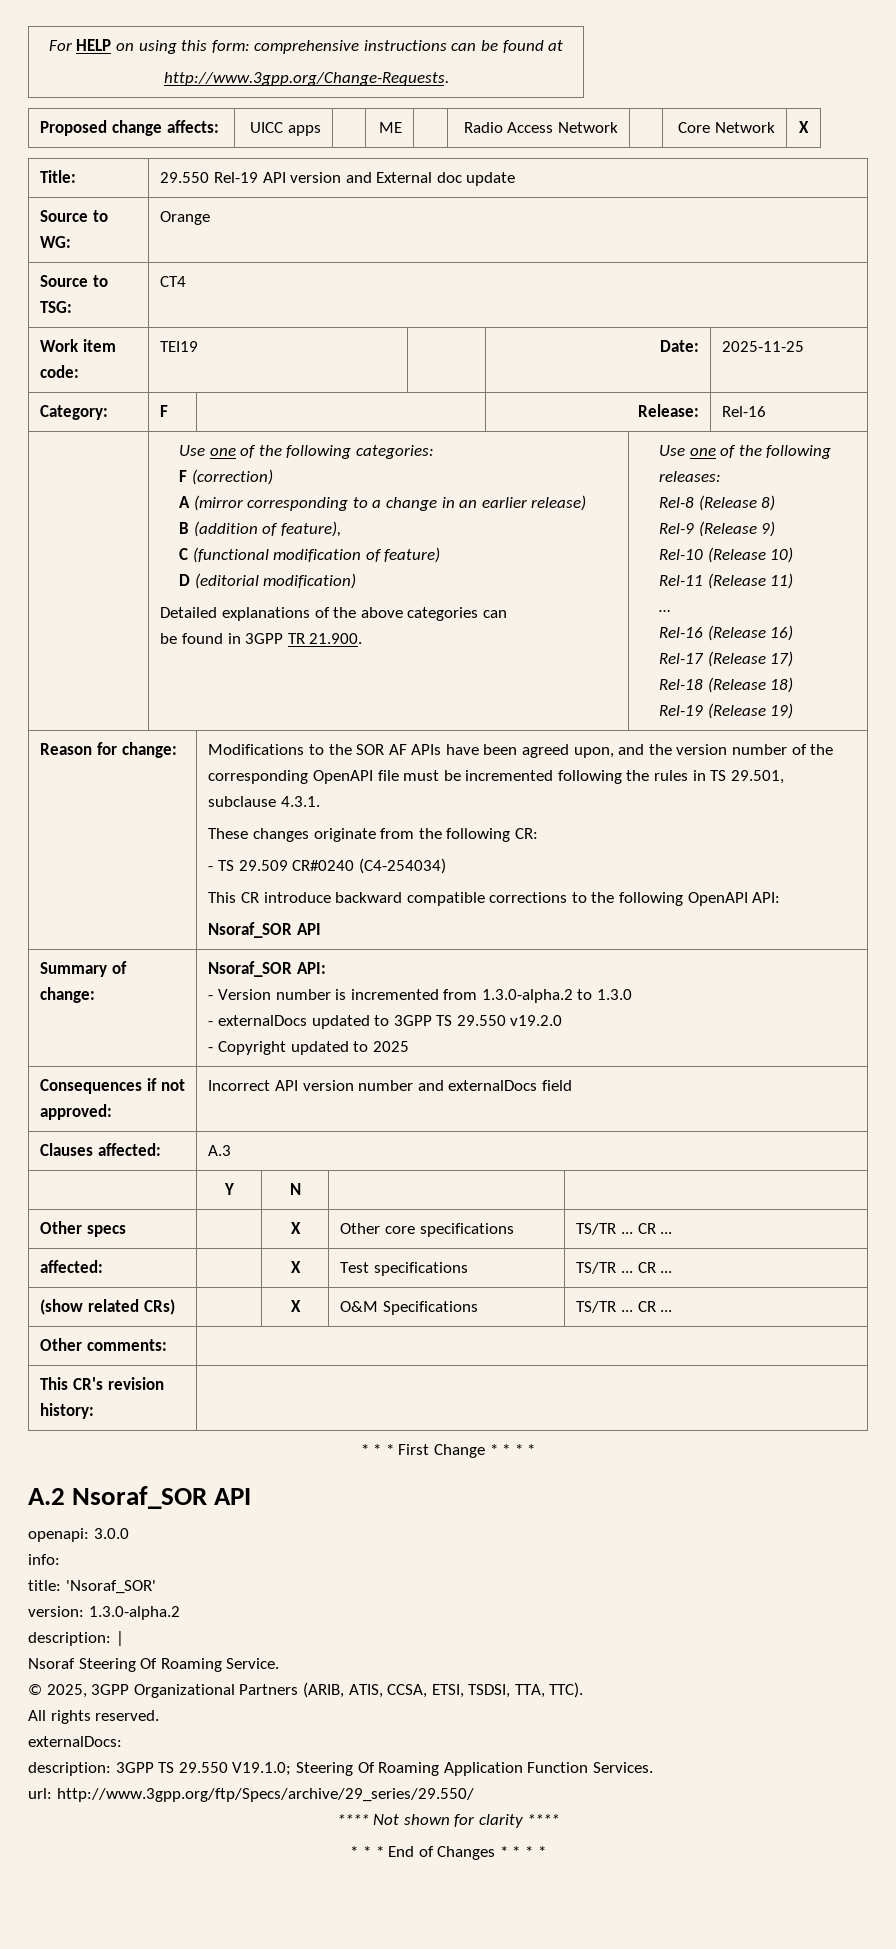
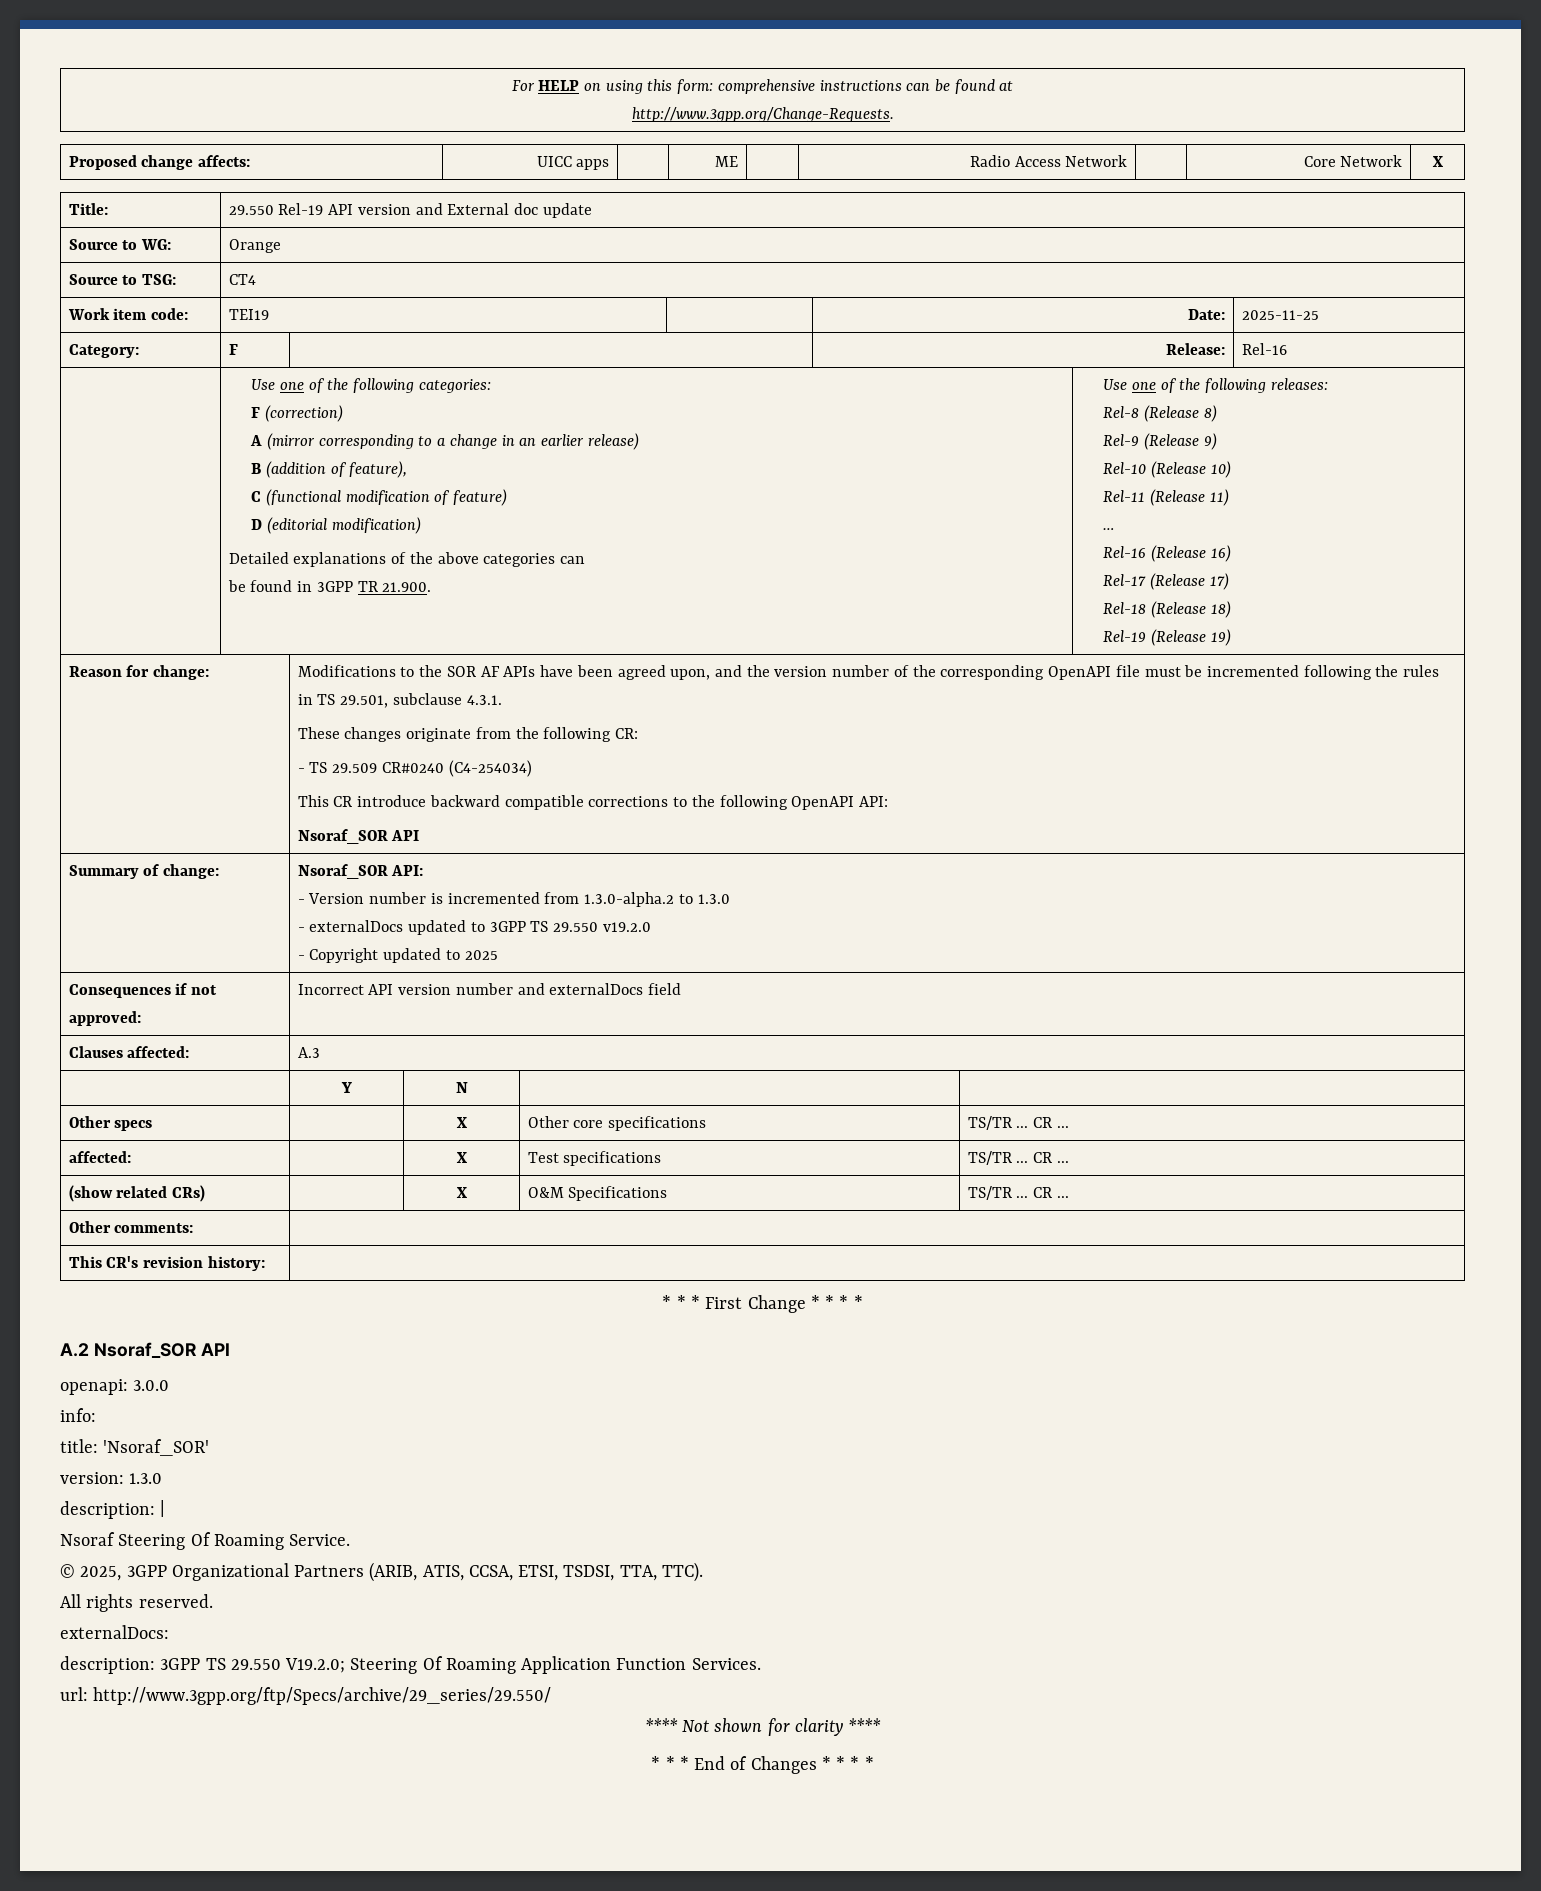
- version: 1.3.0-alpha.2
+ version: 1.3.0
- description: 3GPP TS 29.550 V19.1.0; Steering Of Roaming Application Function Services.
+ description: 3GPP TS 29.550 V19.2.0; Steering Of Roaming Application Function Services.

